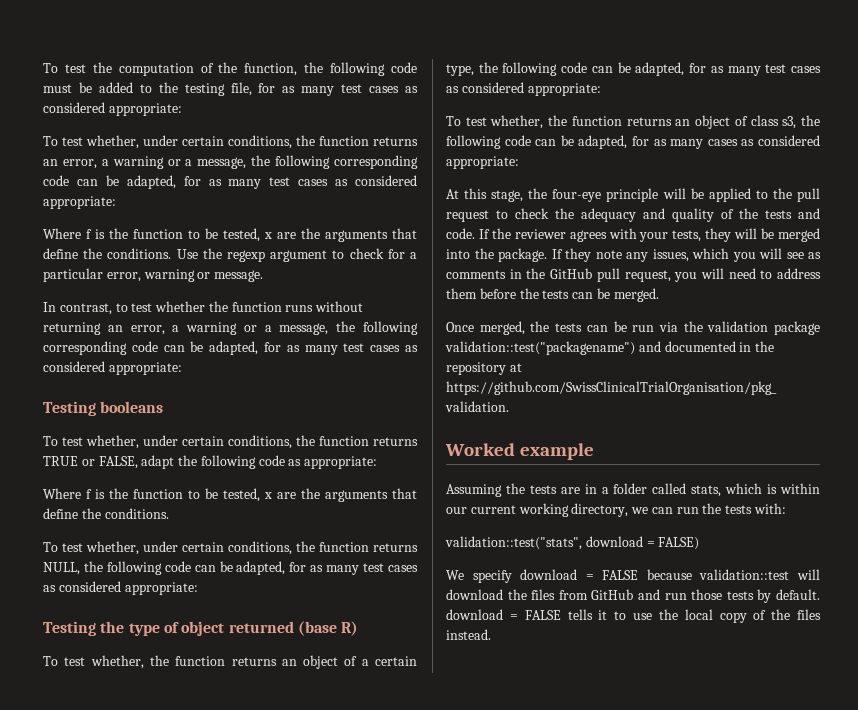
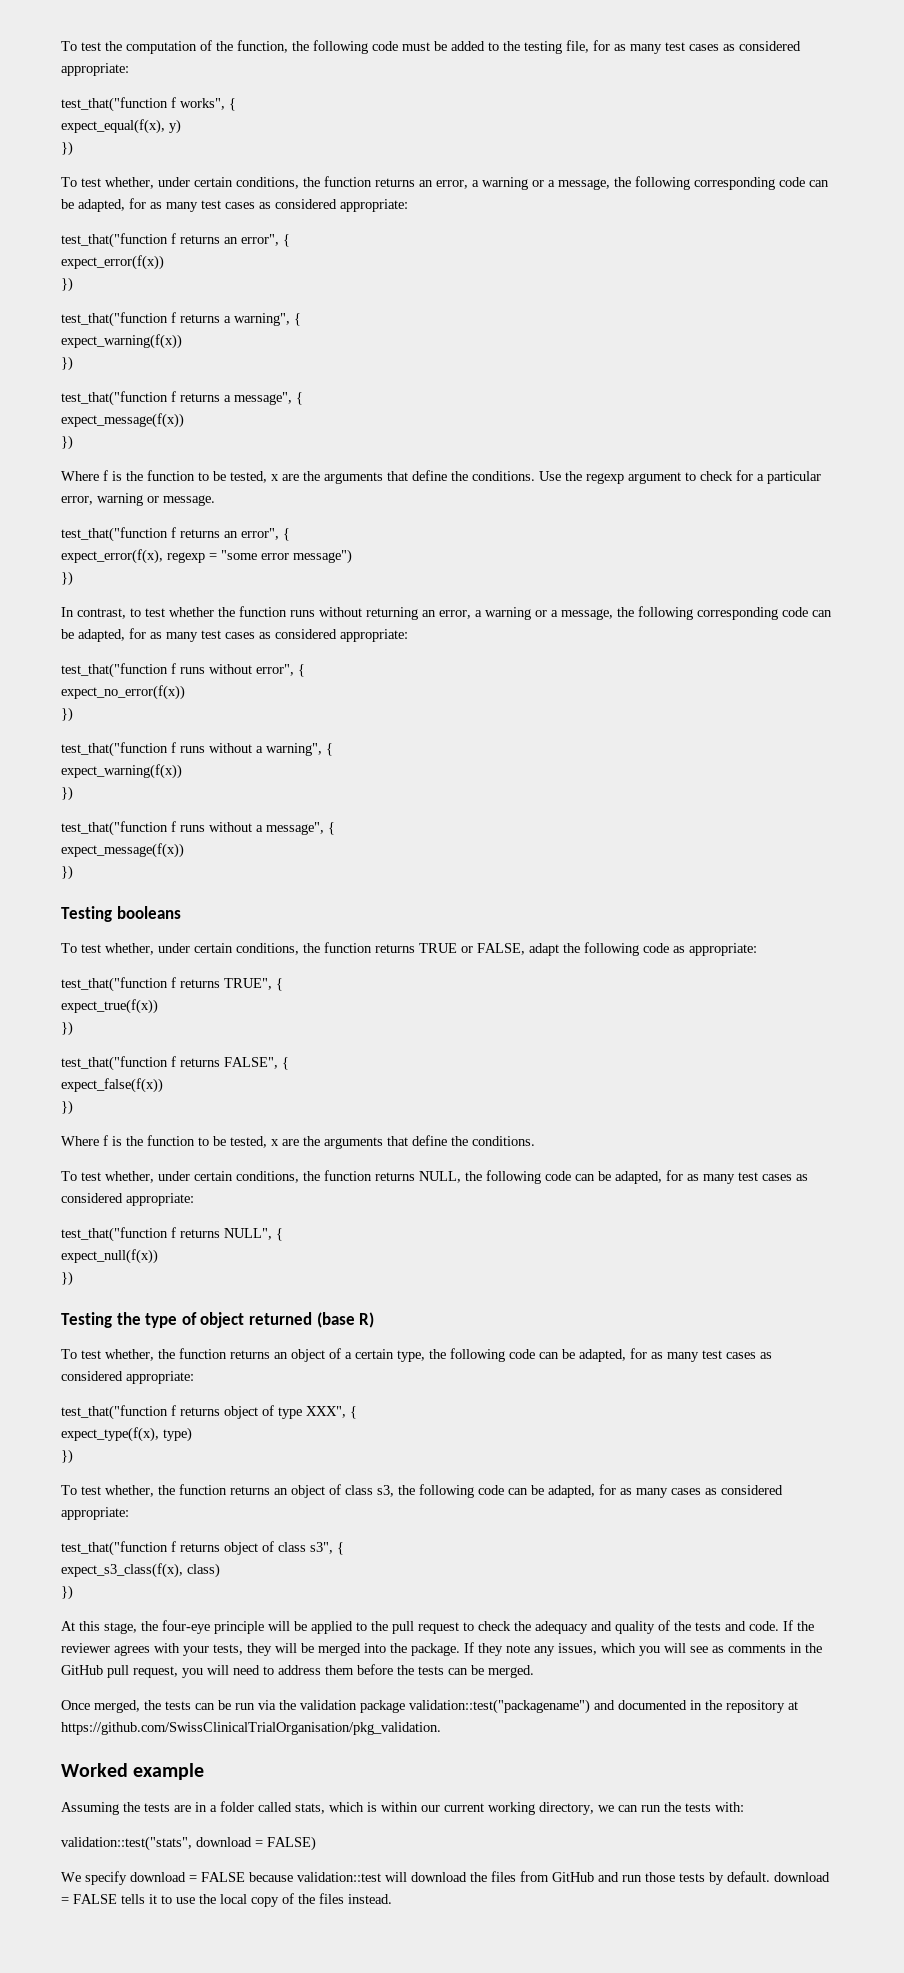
+ test_that("function f works", {
+ expect_equal(f(x), y)
+ })
  To test whether, under certain conditions, the function returns an error, a warning or a message, the following corresponding code can be adapted, for as many test cases as considered appropriate:
+ test_that("function f returns an error", {
+ expect_error(f(x))
+ })
+ test_that("function f returns a warning", {
+ expect_warning(f(x))
+ })
+ test_that("function f returns a message", {
+ expect_message(f(x))
+ })
  Use the regexp argument to check for a particular error, warning or message.
+ test_that("function f returns an error", {
+ expect_error(f(x), regexp = "some error message")
+ })
+ test_that("function f runs without error", {
+ expect_no_error(f(x))
+ })
+ test_that("function f runs without a warning", {
+ expect_warning(f(x))
+ })
+ test_that("function f runs without a message", {
+ expect_message(f(x))
+ })
+ test_that("function f returns TRUE", {
+ expect_true(f(x))
+ })
+ test_that("function f returns FALSE", {
+ expect_false(f(x))
+ })
+ test_that("function f returns NULL", {
+ expect_null(f(x))
+ })
+ test_that("function f returns object of type XXX", {
+ expect_type(f(x), type)
+ })
+ test_that("function f returns object of class s3", {
+ expect_s3_class(f(x), class)
+ })

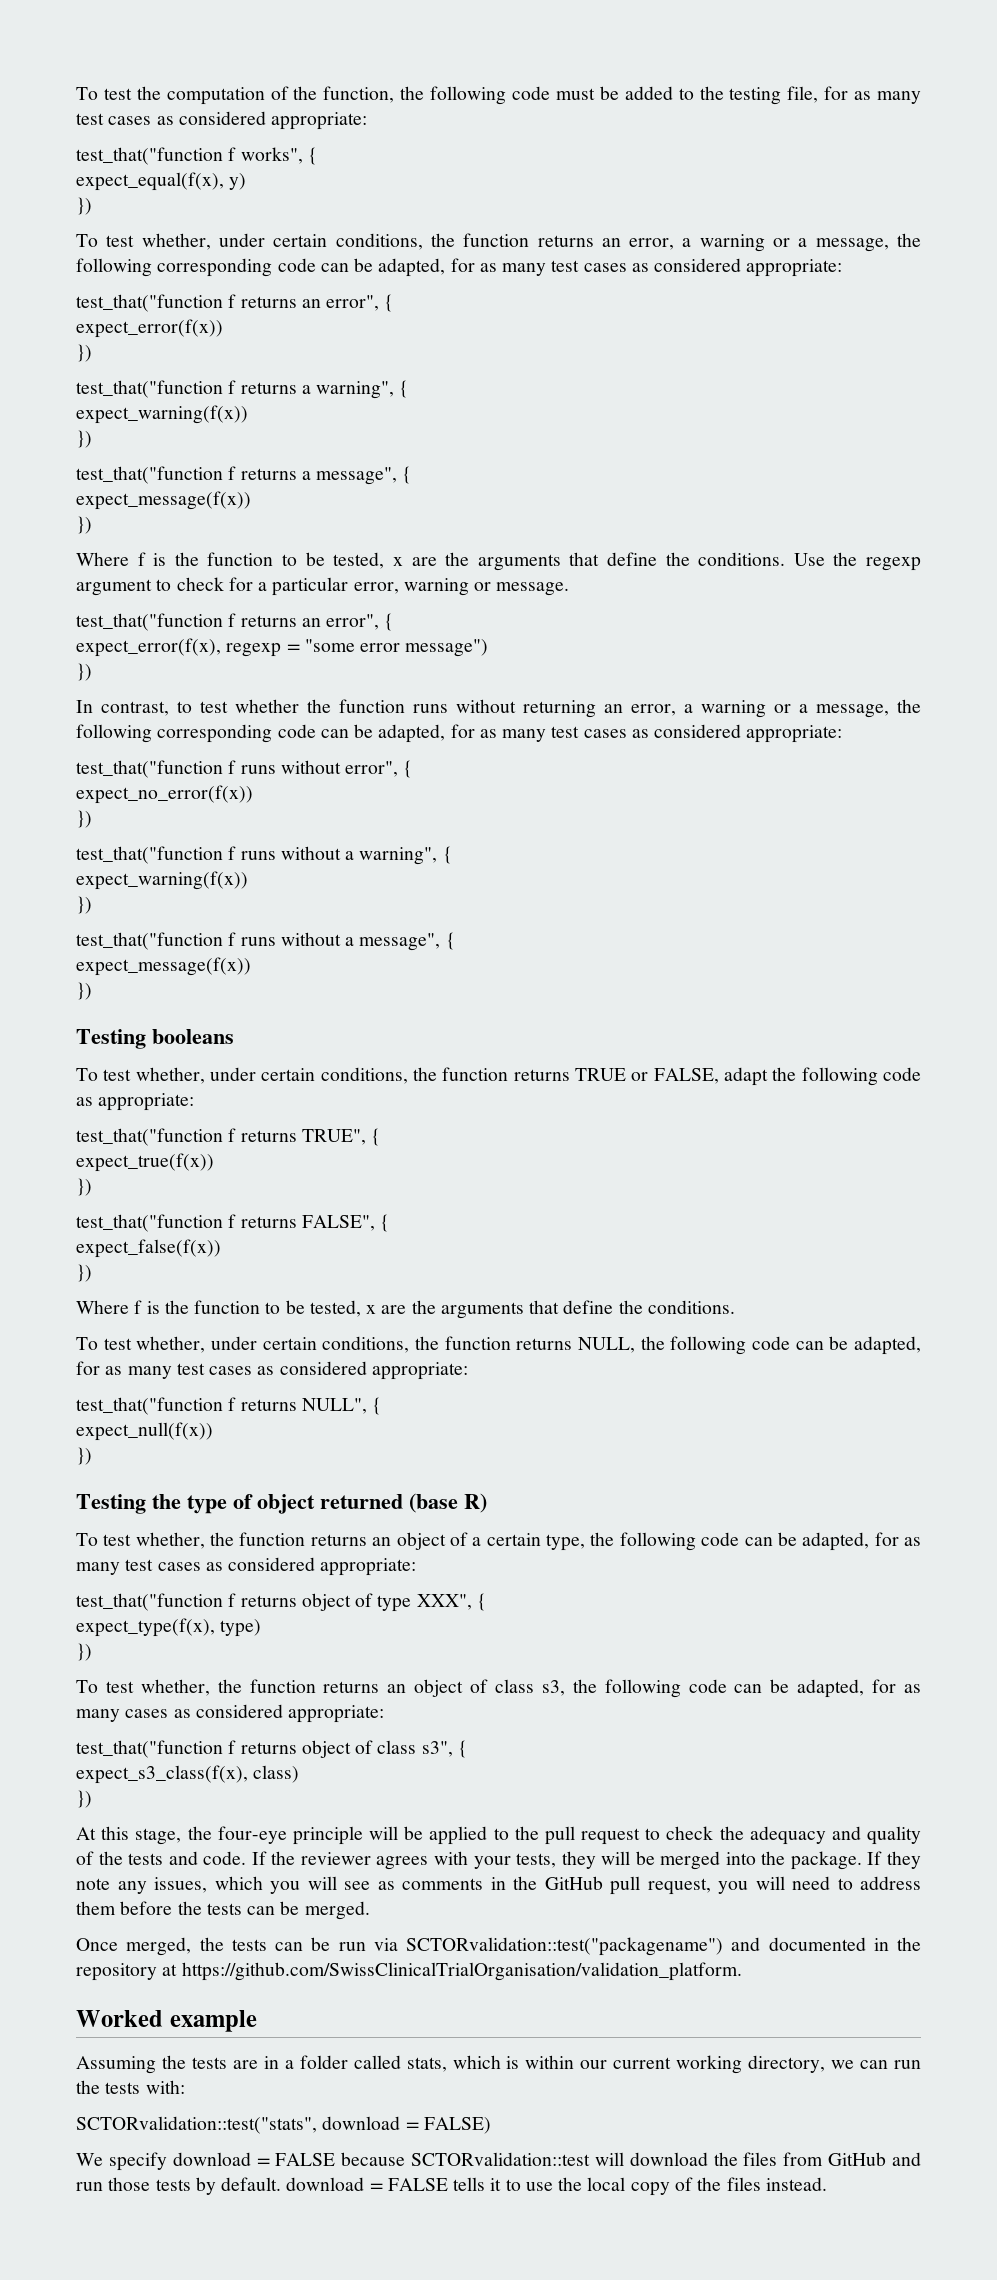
- Once merged, the tests can be run via the validation package validation::test("packagename") and documented in the repository at https://github.com/SwissClinicalTrialOrganisation/pkg_validation.
+ Once merged, the tests can be run via SCTORvalidation::test("packagename") and documented in the repository at https://github.com/SwissClinicalTrialOrganisation/validation_platform.
- validation::test("stats", download = FALSE)
+ SCTORvalidation::test("stats", download = FALSE)
- We specify download = FALSE because validation::test will download the files from GitHub and run those tests by default. download = FALSE tells it to use the local copy of the files instead.
+ We specify download = FALSE because SCTORvalidation::test will download the files from GitHub and run those tests by default. download = FALSE tells it to use the local copy of the files instead.

